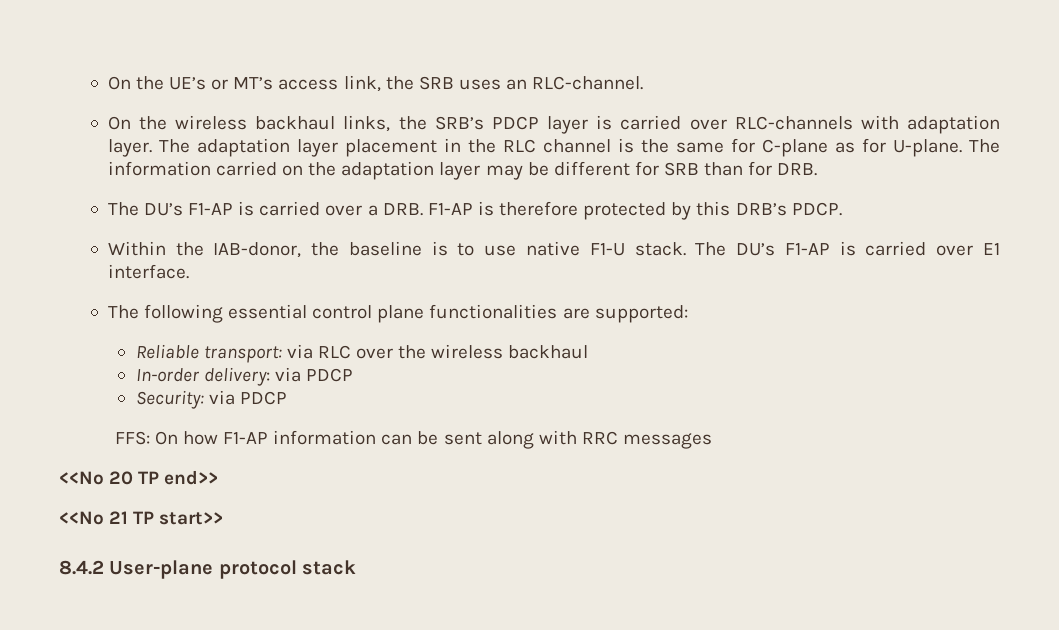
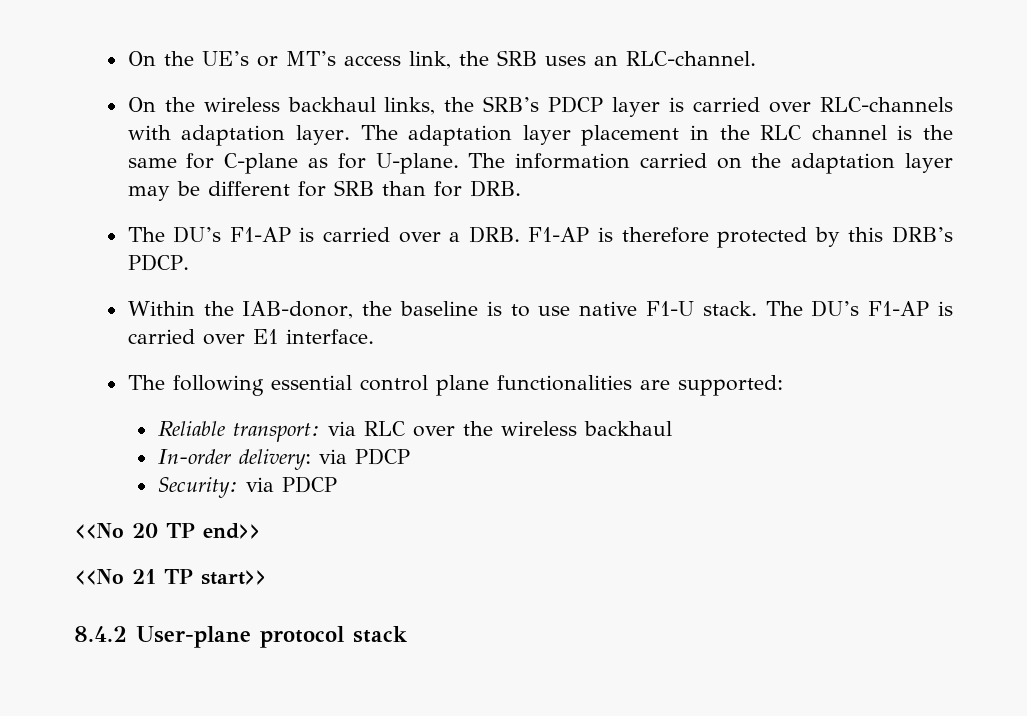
- FFS: On how F1-AP information can be sent along with RRC messages

